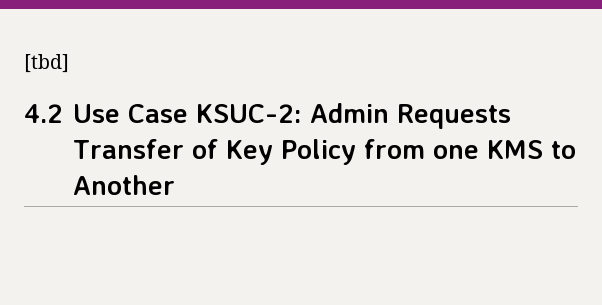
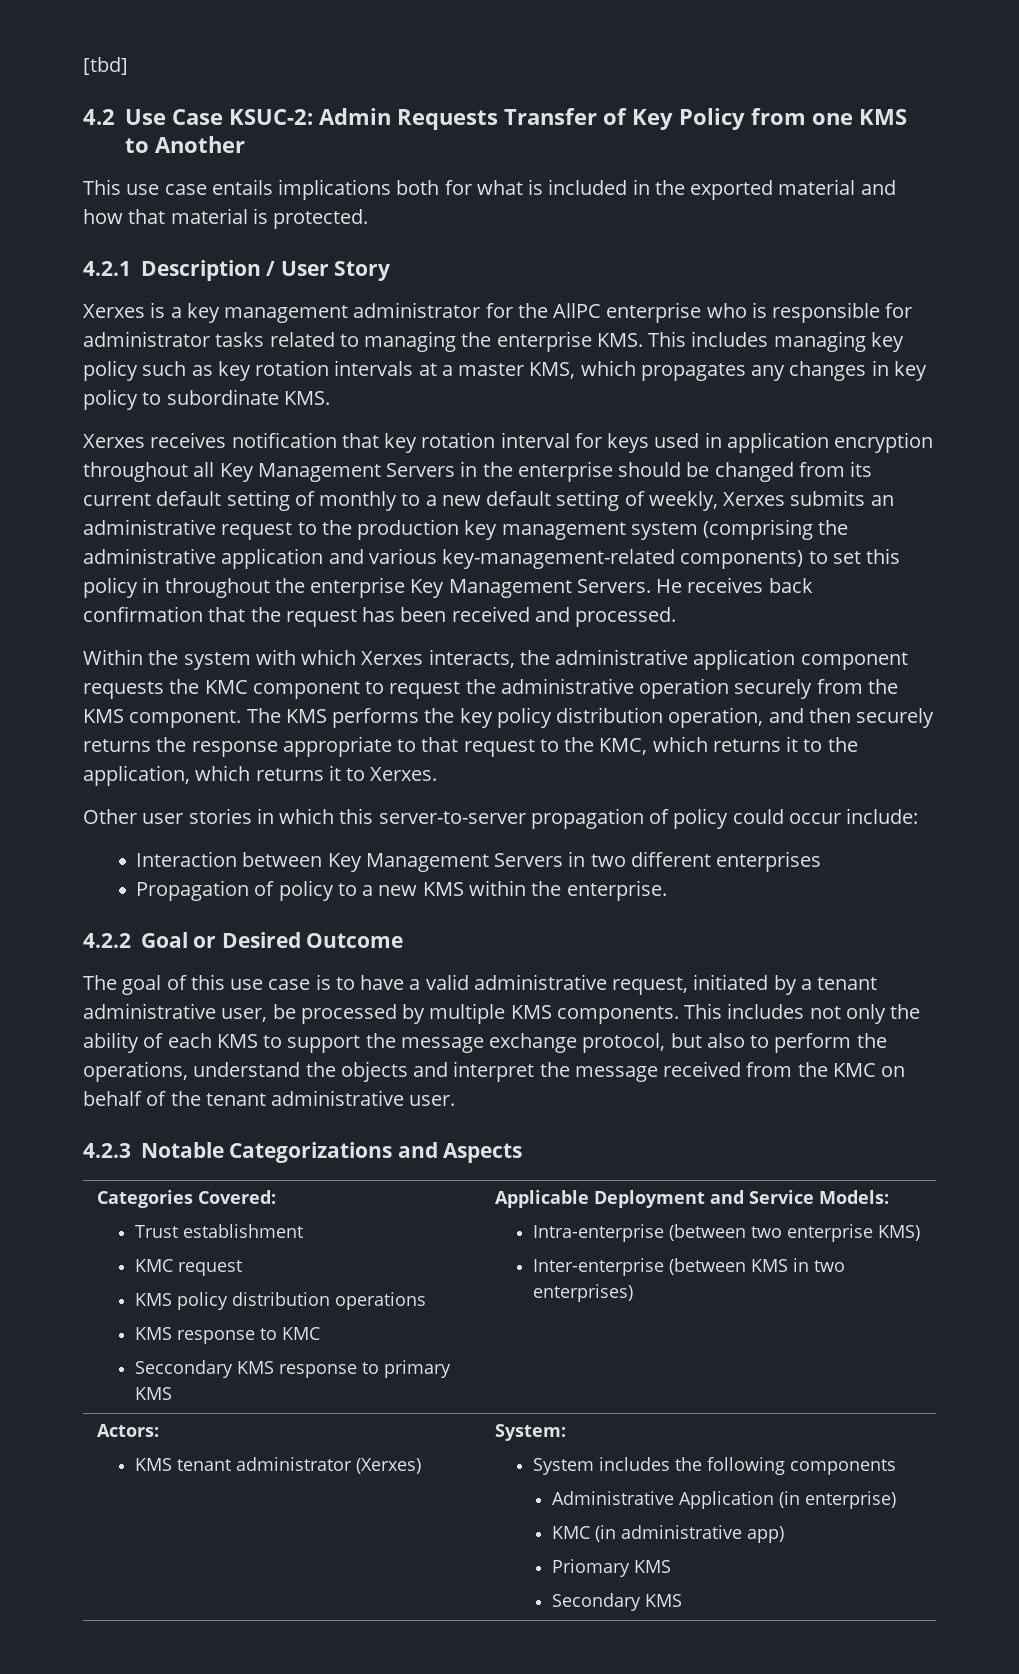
+ This use case entails implications both for what is included in the exported material and how that material is protected.
+ 4.2.1 Description / User Story
+ Xerxes is a key management administrator for the AllPC enterprise who is responsible for administrator tasks related to managing the enterprise KMS. This includes managing key policy such as key rotation intervals at a master KMS, which propagates any changes in key policy to subordinate KMS.
+ Xerxes receives notification that key rotation interval for keys used in application encryption throughout all Key Management Servers in the enterprise should be changed from its current default setting of monthly to a new default setting of weekly, Xerxes submits an administrative request to the production key management system (comprising the administrative application and various key-management-related components) to set this policy in throughout the enterprise Key Management Servers. He receives back confirmation that the request has been received and processed.
+ Within the system with which Xerxes interacts, the administrative application component requests the KMC component to request the administrative operation securely from the KMS component. The KMS performs the key policy distribution operation, and then securely returns the response appropriate to that request to the KMC, which returns it to the application, which returns it to Xerxes.
+ Other user stories in which this server-to-server propagation of policy could occur include:
+ Interaction between Key Management Servers in two different enterprises
+ Propagation of policy to a new KMS within the enterprise.
+ 4.2.2 Goal or Desired Outcome
+ The goal of this use case is to have a valid administrative request, initiated by a tenant administrative user, be processed by multiple KMS components. This includes not only the ability of each KMS to support the message exchange protocol, but also to perform the operations, understand the objects and interpret the message received from the KMC on behalf of the tenant administrative user.
+ 4.2.3 Notable Categorizations and Aspects
+ Categories Covered:
+ Trust establishment
+ KMC request
+ KMS policy distribution operations
+ KMS response to KMC
+ Seccondary KMS response to primary KMS | Applicable Deployment and Service Models:
+ Intra-enterprise (between two enterprise KMS)
+ Inter-enterprise (between KMS in two enterprises)
+ Actors:
+ KMS tenant administrator (Xerxes) | System:
+ System includes the following components
+ Administrative Application (in enterprise)
+ KMC (in administrative app)
+ Priomary KMS
+ Secondary KMS

